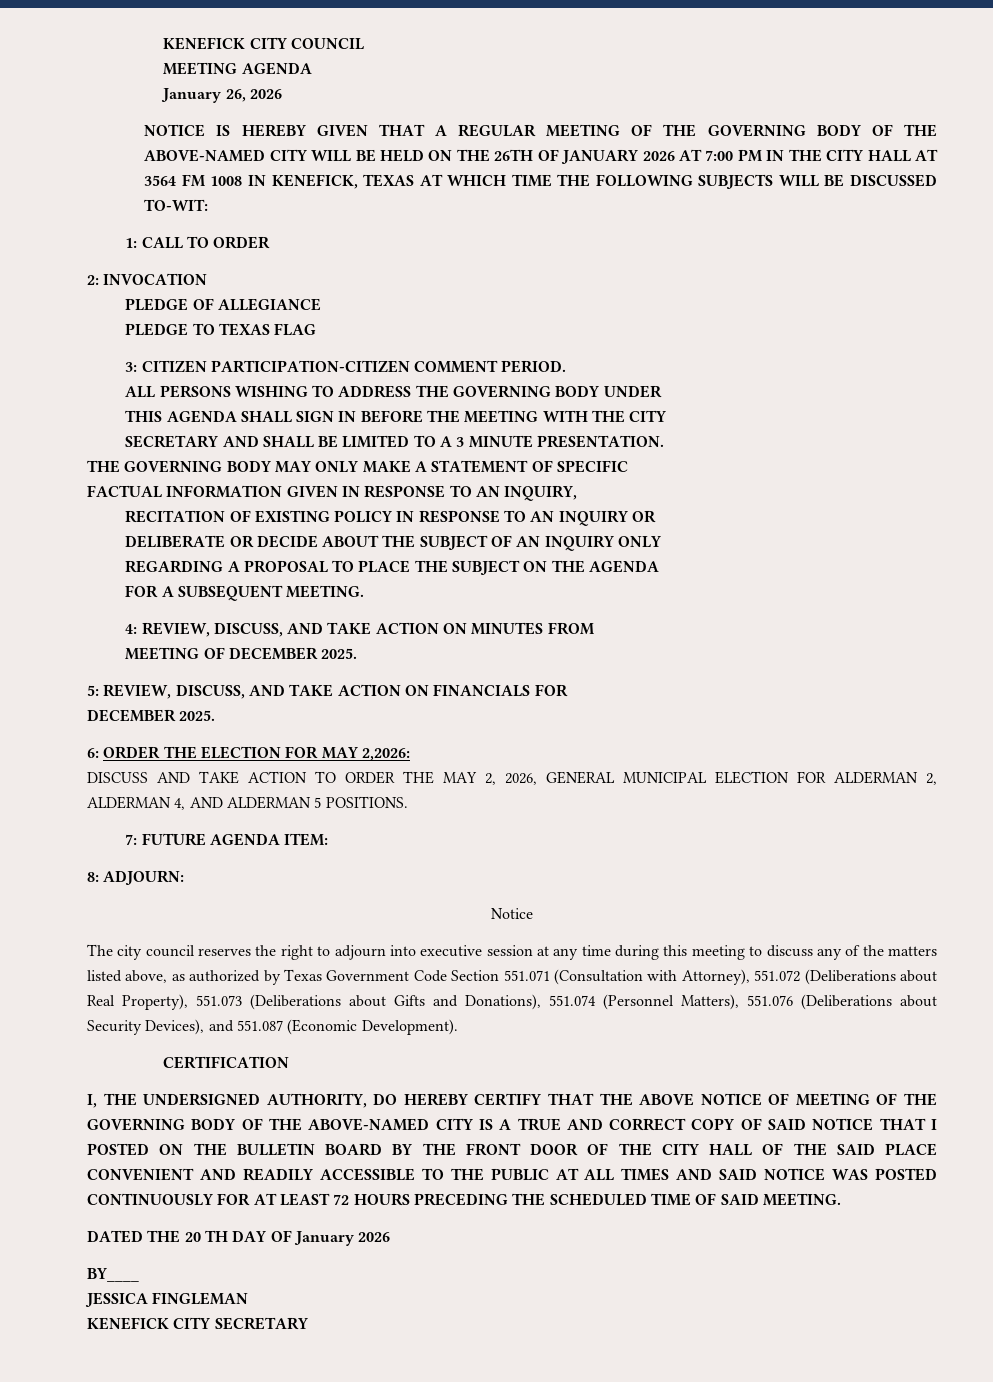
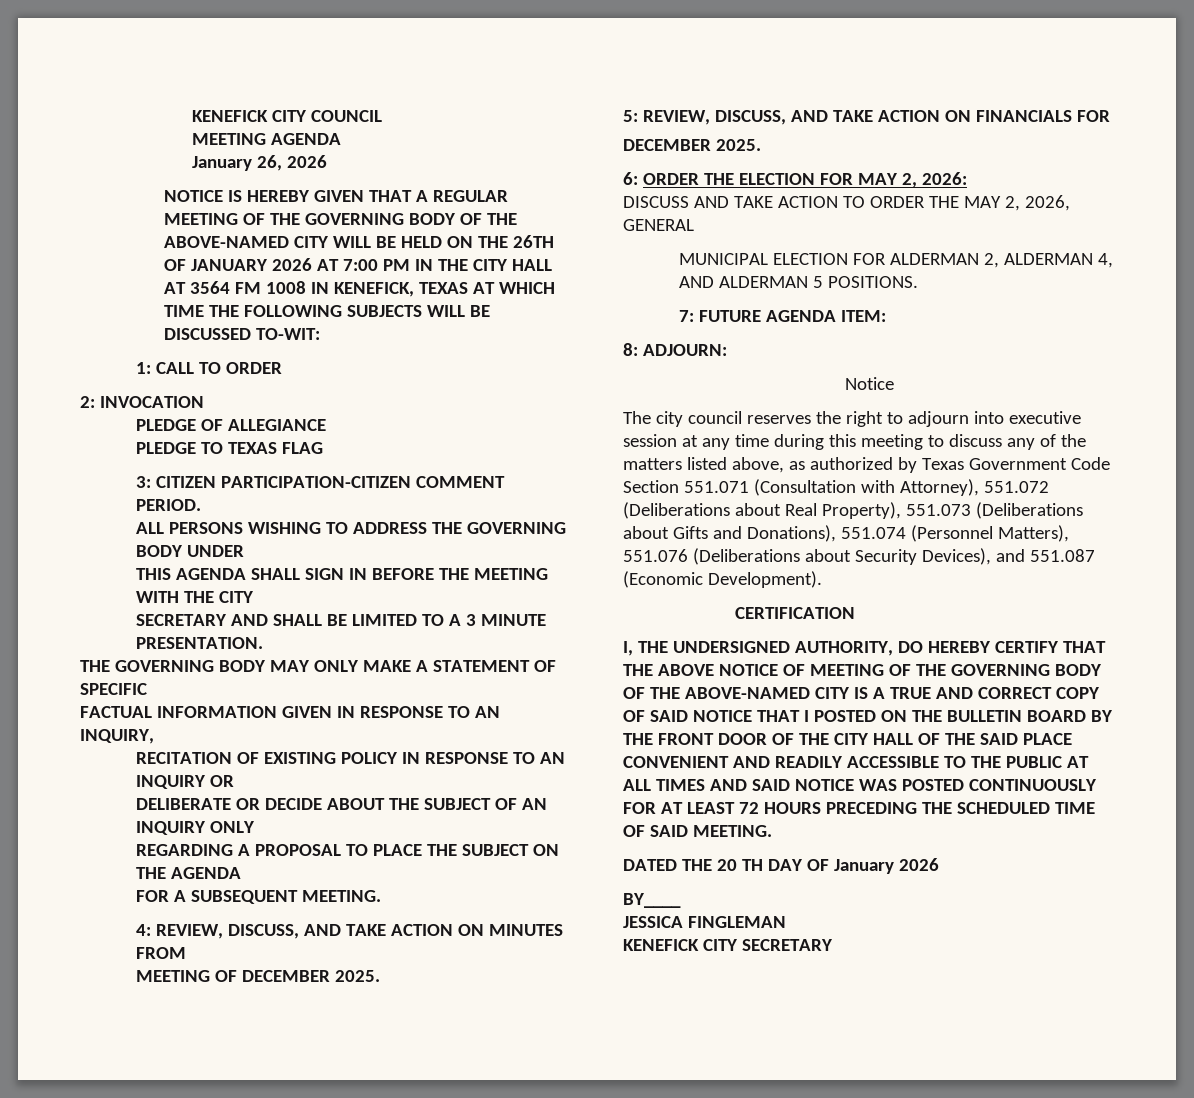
- 6: ORDER THE ELECTION FOR MAY 2,2026:
+ 6: ORDER THE ELECTION FOR MAY 2, 2026:
- DISCUSS AND TAKE ACTION TO ORDER THE MAY 2, 2026, GENERAL MUNICIPAL ELECTION FOR ALDERMAN 2, ALDERMAN 4, AND ALDERMAN 5 POSITIONS.
+ DISCUSS AND TAKE ACTION TO ORDER THE MAY 2, 2026, GENERAL
+ MUNICIPAL ELECTION FOR ALDERMAN 2, ALDERMAN 4, AND ALDERMAN 5 POSITIONS.

